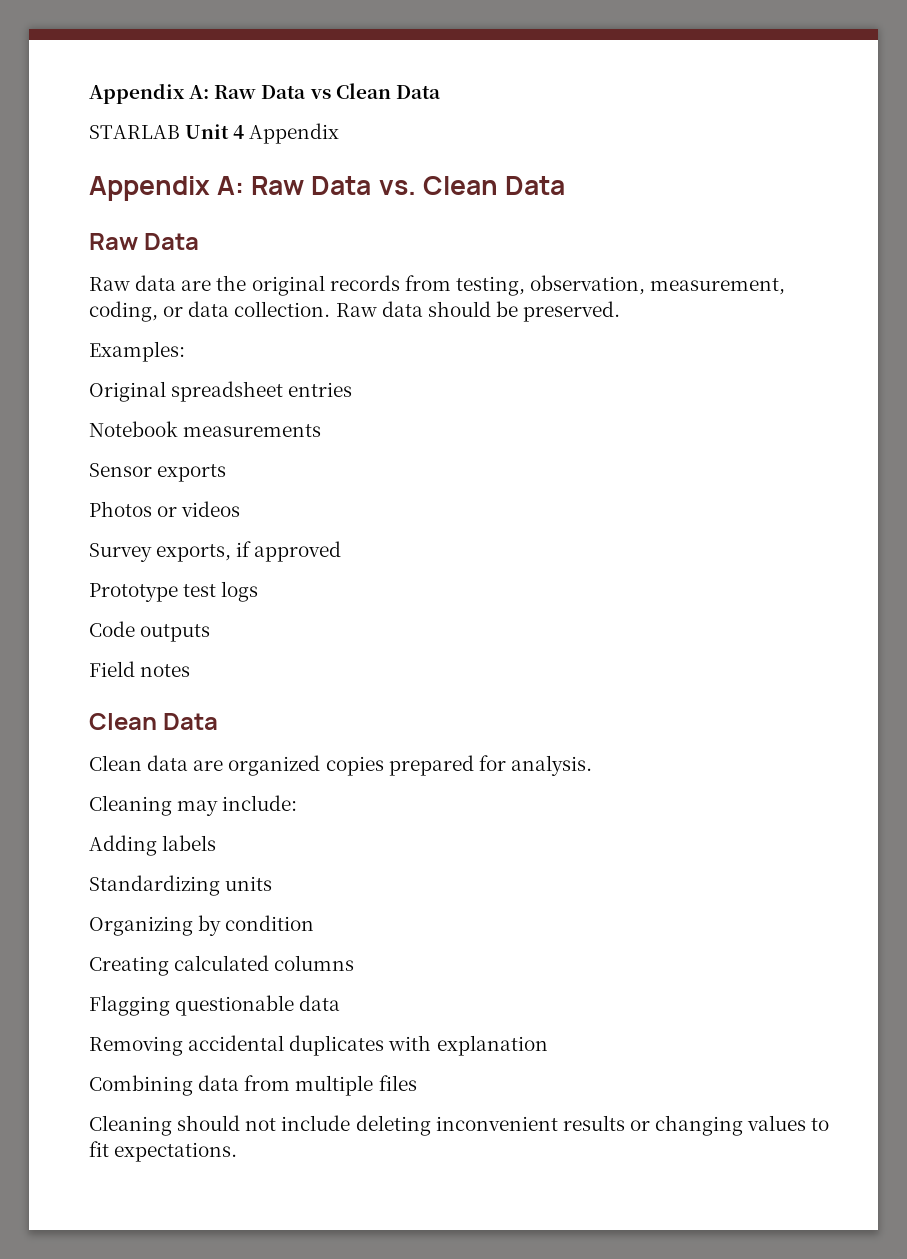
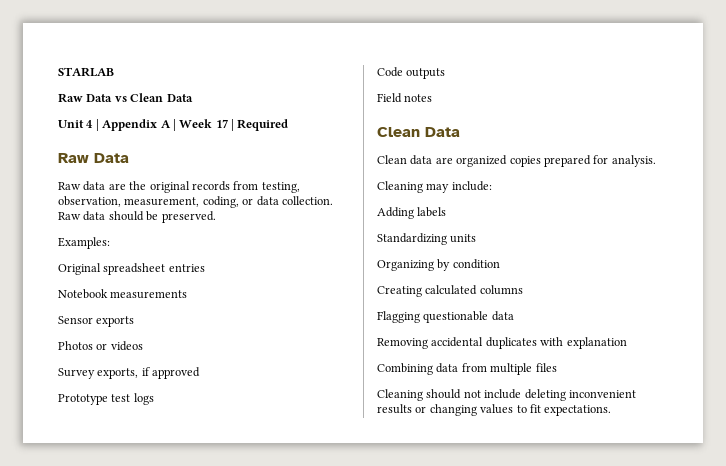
- Appendix A: Raw Data vs Clean Data
+ STARLAB
+ Raw Data vs Clean Data
- STARLAB Unit 4 Appendix
- Appendix A: Raw Data vs. Clean Data
+ Unit 4 | Appendix A | Week 17 | Required

